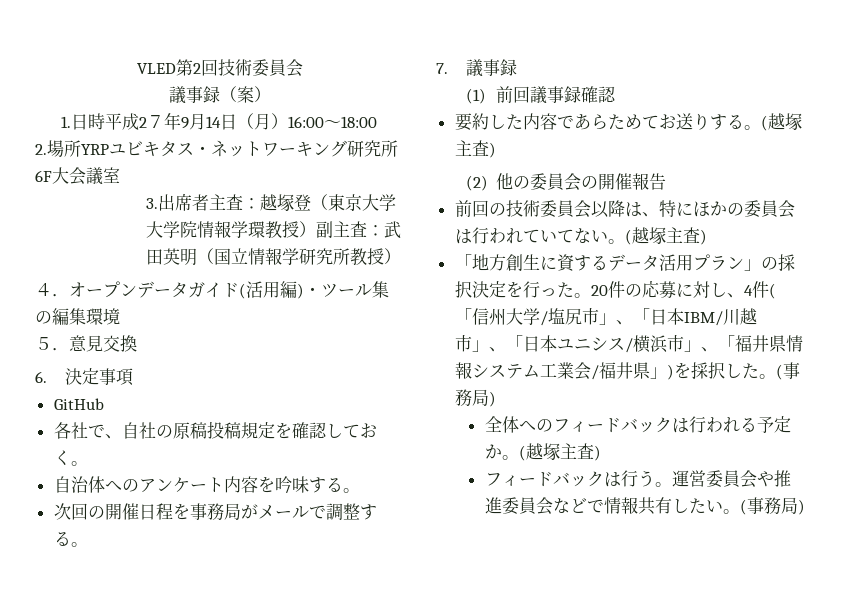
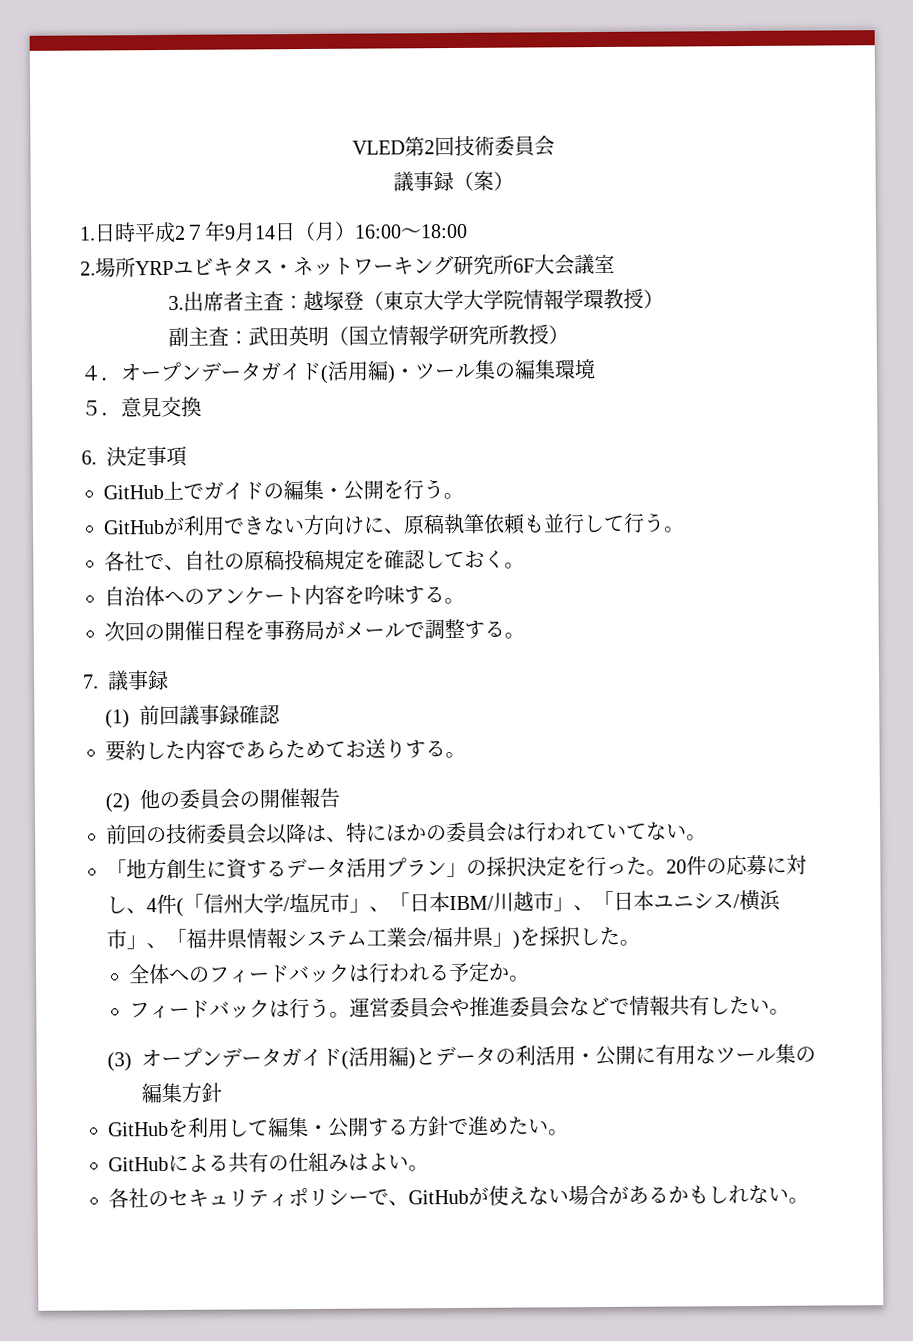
- 3.出席者主査：越塚登（東京大学大学院情報学環教授）副主査：武田英明（国立情報学研究所教授）
+ 3.出席者主査：越塚登（東京大学大学院情報学環教授）
+ 副主査：武田英明（国立情報学研究所教授）
- GitHub
+ GitHub上でガイドの編集・公開を行う。
+ GitHubが利用できない方向けに、原稿執筆依頼も並行して行う。
- 要約した内容であらためてお送りする。(越塚主査)
+ 要約した内容であらためてお送りする。
- 前回の技術委員会以降は、特にほかの委員会は行われていてない。(越塚主査)
+ 前回の技術委員会以降は、特にほかの委員会は行われていてない。
- 20件の応募に対し、4件(「信州大学/塩尻市」、「日本IBM/川越市」、「日本ユニシス/横浜市」、「福井県情報システム工業会/福井県」)を採択した。(事務局)
+ 20件の応募に対し、4件(「信州大学/塩尻市」、「日本IBM/川越市」、「日本ユニシス/横浜市」、「福井県情報システム工業会/福井県」)を採択した。
- 全体へのフィードバックは行われる予定か。(越塚主査)
+ 全体へのフィードバックは行われる予定か。
- 運営委員会や推進委員会などで情報共有したい。(事務局)
+ 運営委員会や推進委員会などで情報共有したい。
+ (3)オープンデータガイド(活用編)とデータの利活用・公開に有用なツール集の編集方針
+ GitHubを利用して編集・公開する方針で進めたい。
+ GitHubによる共有の仕組みはよい。
+ 各社のセキュリティポリシーで、GitHubが使えない場合があるかもしれない。

